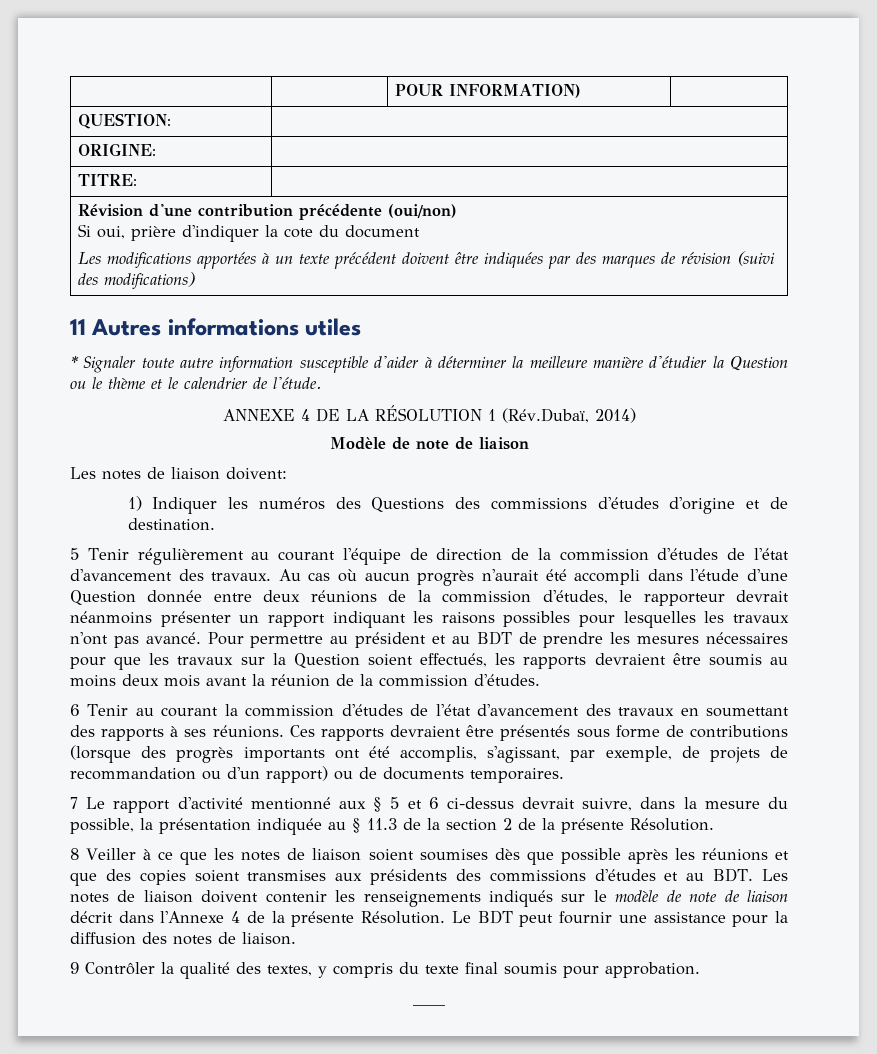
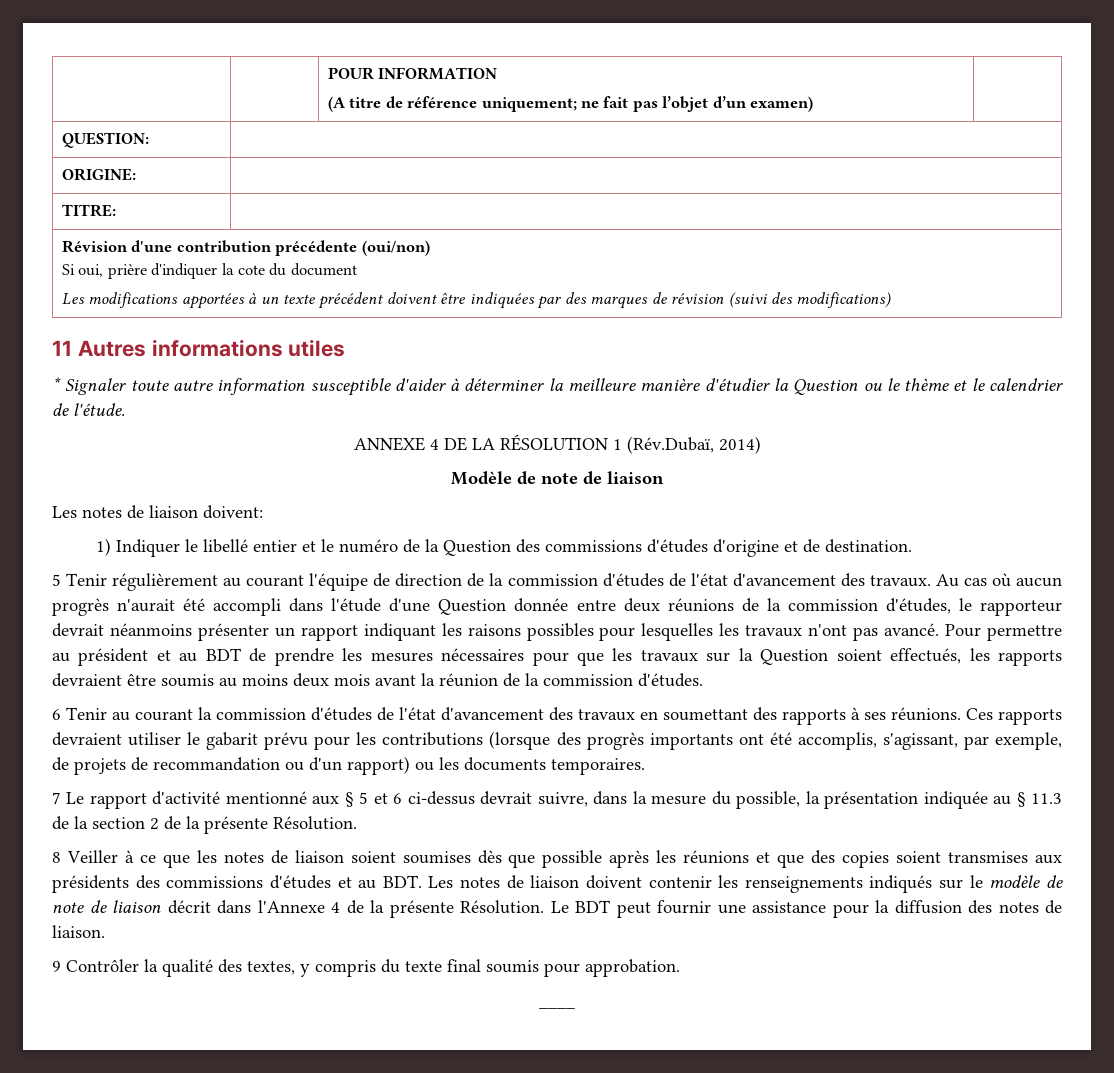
- | | POUR INFORMATION) |
+ | | POUR INFORMATION
+ (A titre de référence uniquement; ne fait pas l’objet d’un examen) |
- 1) Indiquer les numéros des Questions des commissions d'études d'origine et de destination.
+ 1) Indiquer le libellé entier et le numéro de la Question des commissions d'études d'origine et de destination.
- Ces rapports devraient être présentés sous forme de contributions (lorsque des progrès importants ont été accomplis, s'agissant, par exemple, de projets de recommandation ou d'un rapport) ou de documents temporaires.
+ Ces rapports devraient utiliser le gabarit prévu pour les contributions (lorsque des progrès importants ont été accomplis, s'agissant, par exemple, de projets de recommandation ou d'un rapport) ou les documents temporaires.

